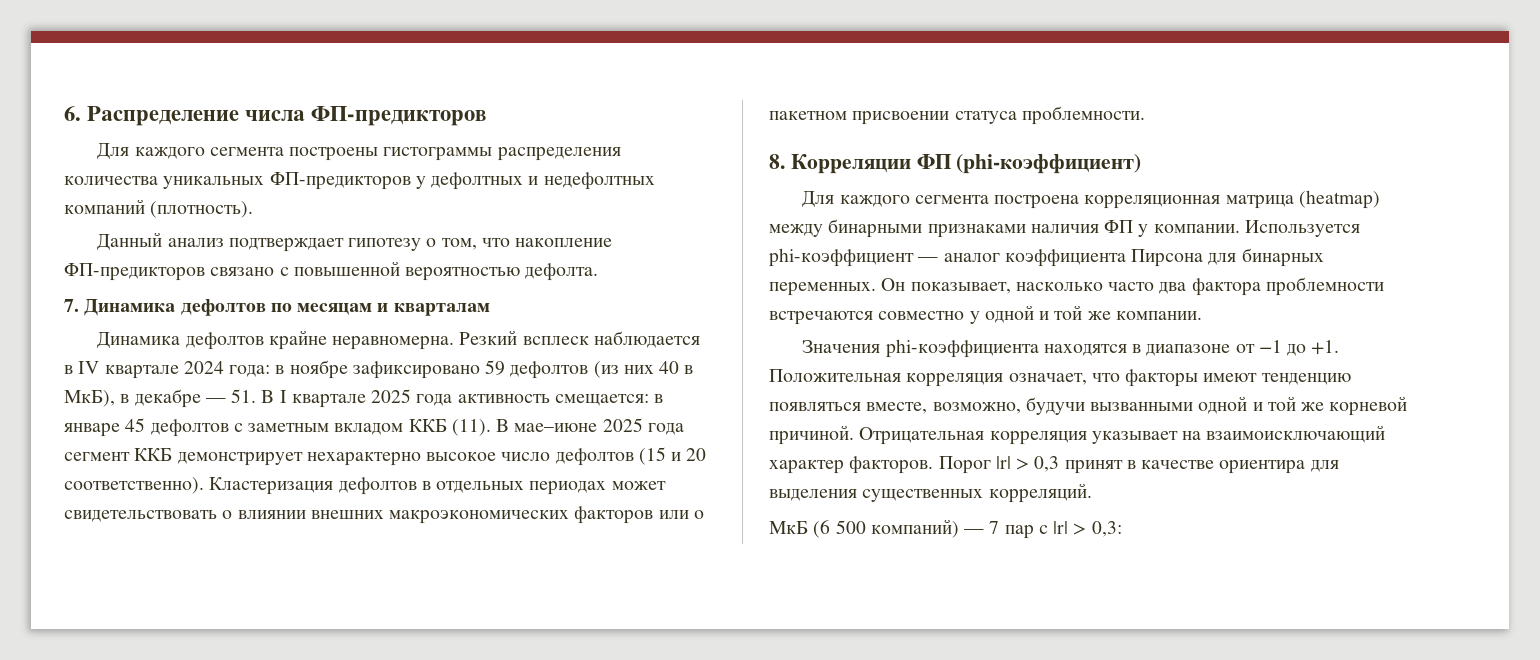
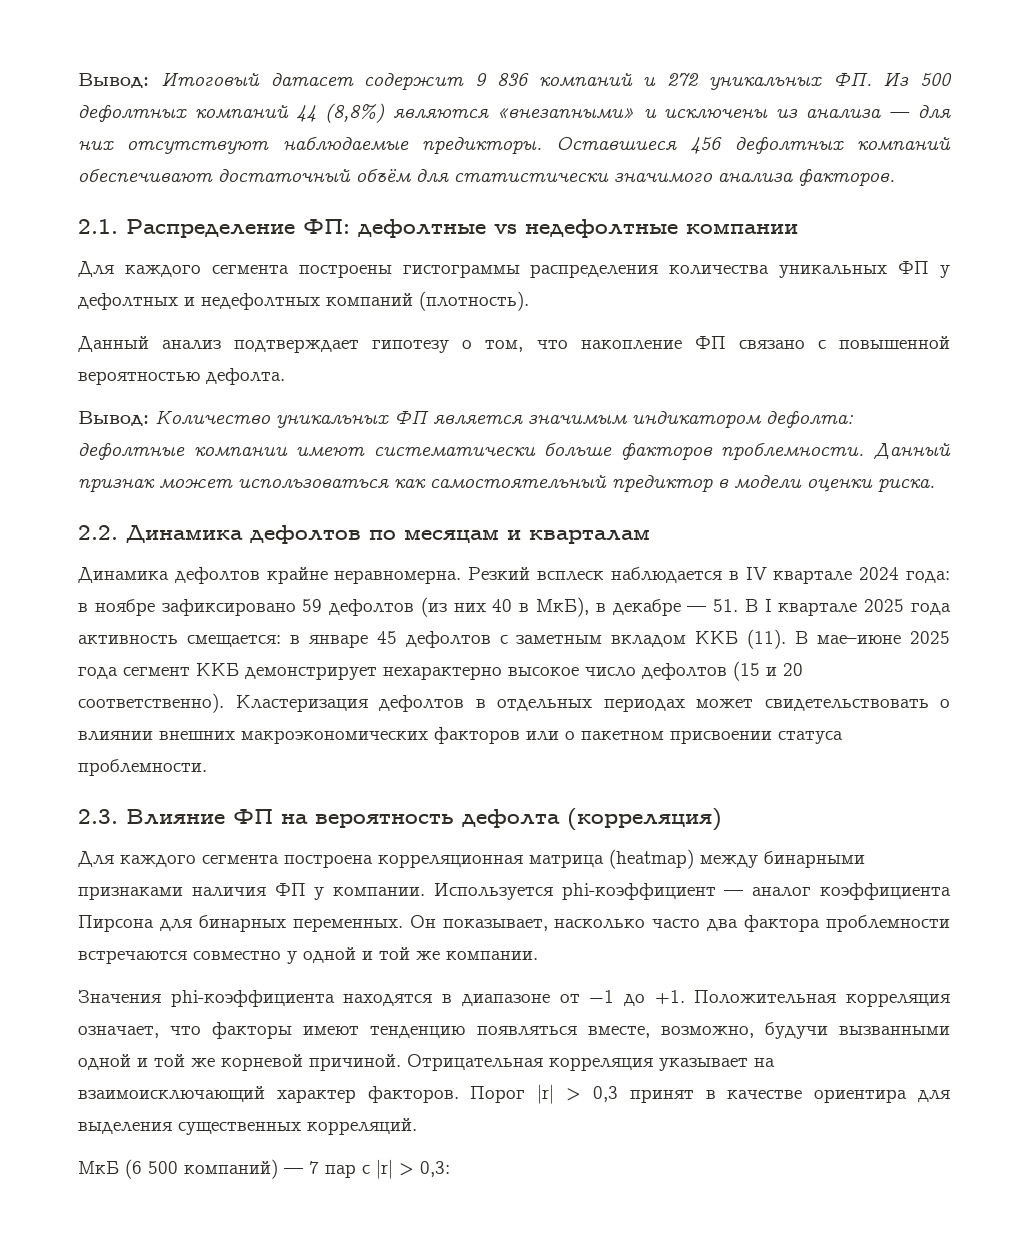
- 6. Распределение числа ФП-предикторов
+ Вывод: Итоговый датасет содержит 9 836 компаний и 272 уникальных ФП. Из 500 дефолтных компаний 44 (8,8%) являются «внезапными» и исключены из анализа — для них отсутствуют наблюдаемые предикторы. Оставшиеся 456 дефолтных компаний обеспечивают достаточный объём для статистически значимого анализа факторов.
+ 2.1. Распределение ФП: дефолтные vs недефолтные компании
- Для каждого сегмента построены гистограммы распределения количества уникальных ФП-предикторов у дефолтных и недефолтных компаний (плотность).
+ Для каждого сегмента построены гистограммы распределения количества уникальных ФП у дефолтных и недефолтных компаний (плотность).
- Данный анализ подтверждает гипотезу о том, что накопление ФП-предикторов связано с повышенной вероятностью дефолта.
+ Данный анализ подтверждает гипотезу о том, что накопление ФП связано с повышенной вероятностью дефолта.
- 7. Динамика дефолтов по месяцам и кварталам
+ Вывод: Количество уникальных ФП является значимым индикатором дефолта: дефолтные компании имеют систематически больше факторов проблемности. Данный признак может использоваться как самостоятельный предиктор в модели оценки риска.
+ 2.2. Динамика дефолтов по месяцам и кварталам
- 8. Корреляции ФП (phi-коэффициент)
+ 2.3. Влияние ФП на вероятность дефолта (корреляция)

